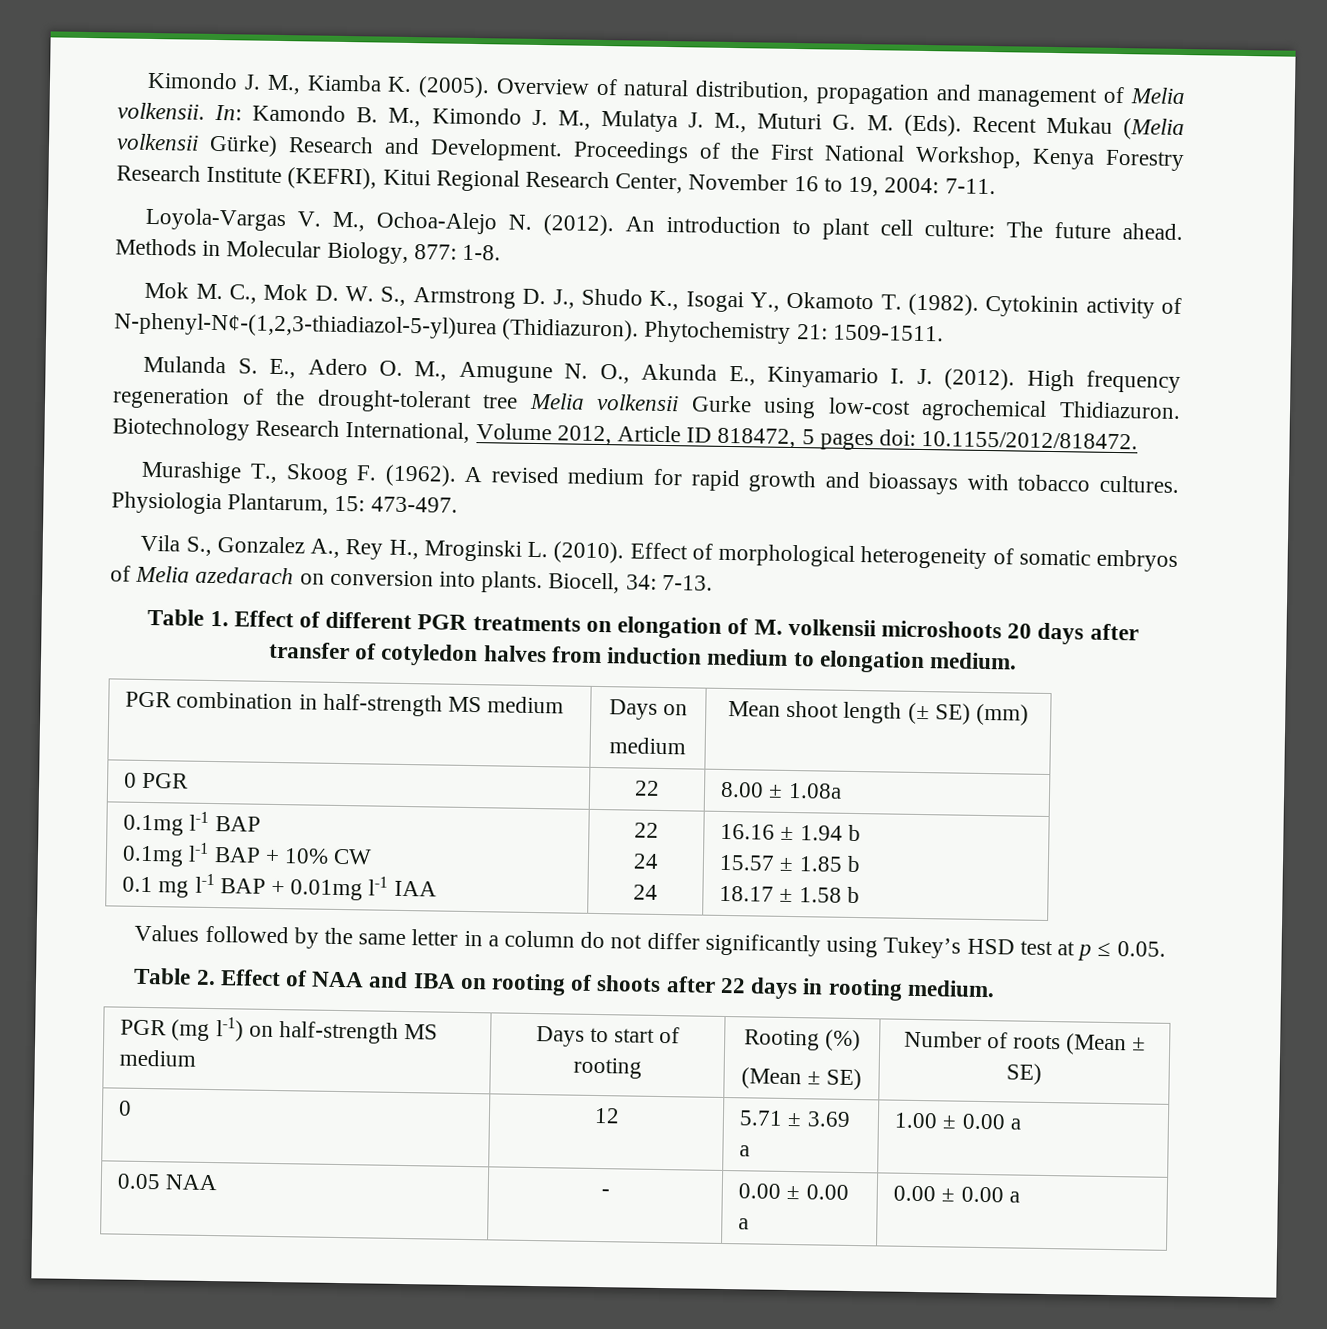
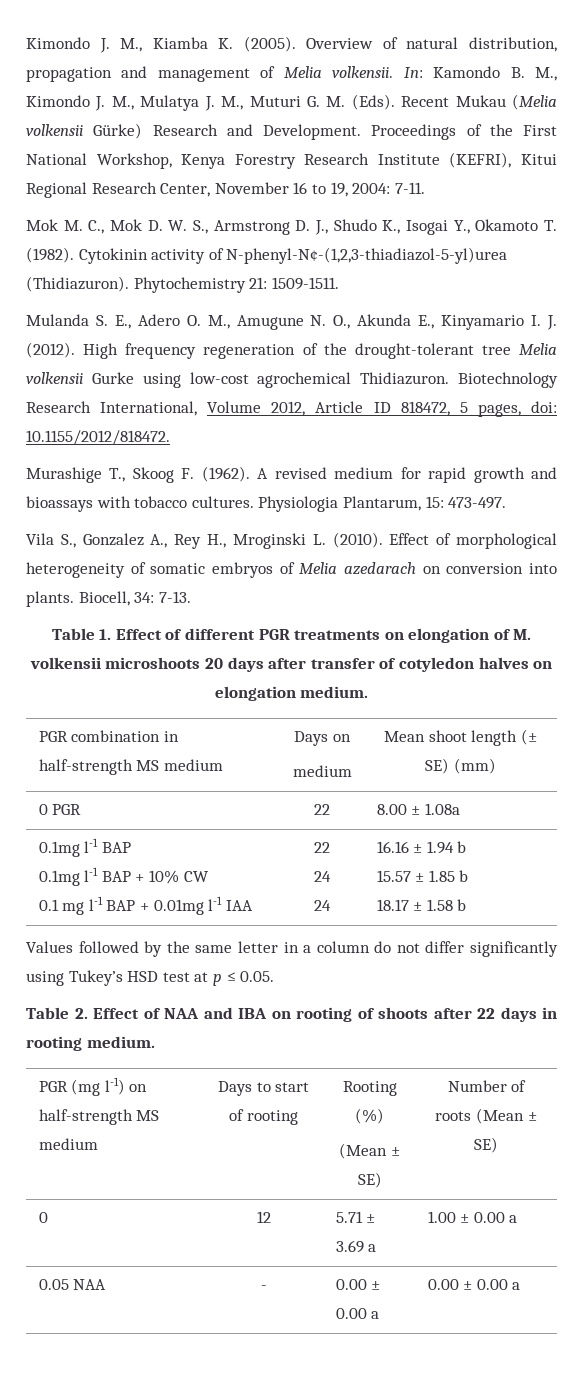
- Loyola-Vargas V. M., Ochoa-Alejo N. (2012). An introduction to plant cell culture: The future ahead. Methods in Molecular Biology, 877: 1-8.
- Biotechnology Research International, Volume 2012, Article ID 818472, 5 pages doi: 10.1155/2012/818472.
+ Biotechnology Research International, Volume 2012, Article ID 818472, 5 pages, doi: 10.1155/2012/818472.
- Table 1. Effect of different PGR treatments on elongation of M. volkensii microshoots 20 days after transfer of cotyledon halves from induction medium to elongation medium.
+ Table 1. Effect of different PGR treatments on elongation of M. volkensii microshoots 20 days after transfer of cotyledon halves on elongation medium.

